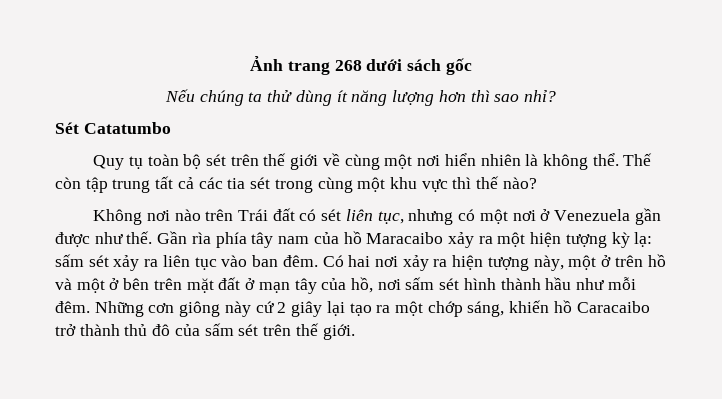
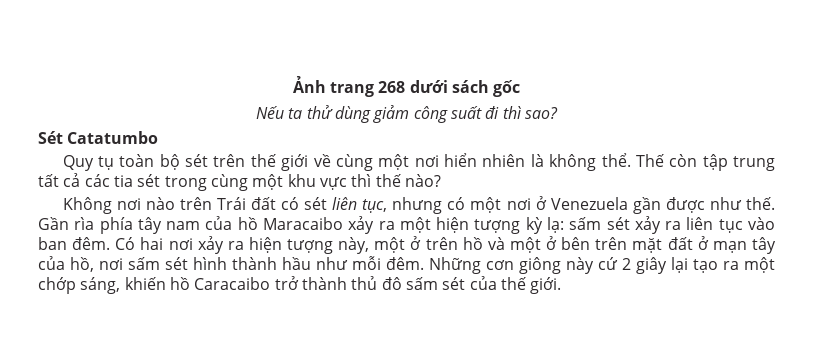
- Nếu chúng ta thử dùng ít năng lượng hơn thì sao nhỉ?
+ Nếu ta thử dùng giảm công suất đi thì sao?
- Những cơn giông này cứ 2 giây lại tạo ra một chớp sáng, khiến hồ Caracaibo trở thành thủ đô của sấm sét trên thế giới.
+ Những cơn giông này cứ 2 giây lại tạo ra một chớp sáng, khiến hồ Caracaibo trở thành thủ đô sấm sét của thế giới.

